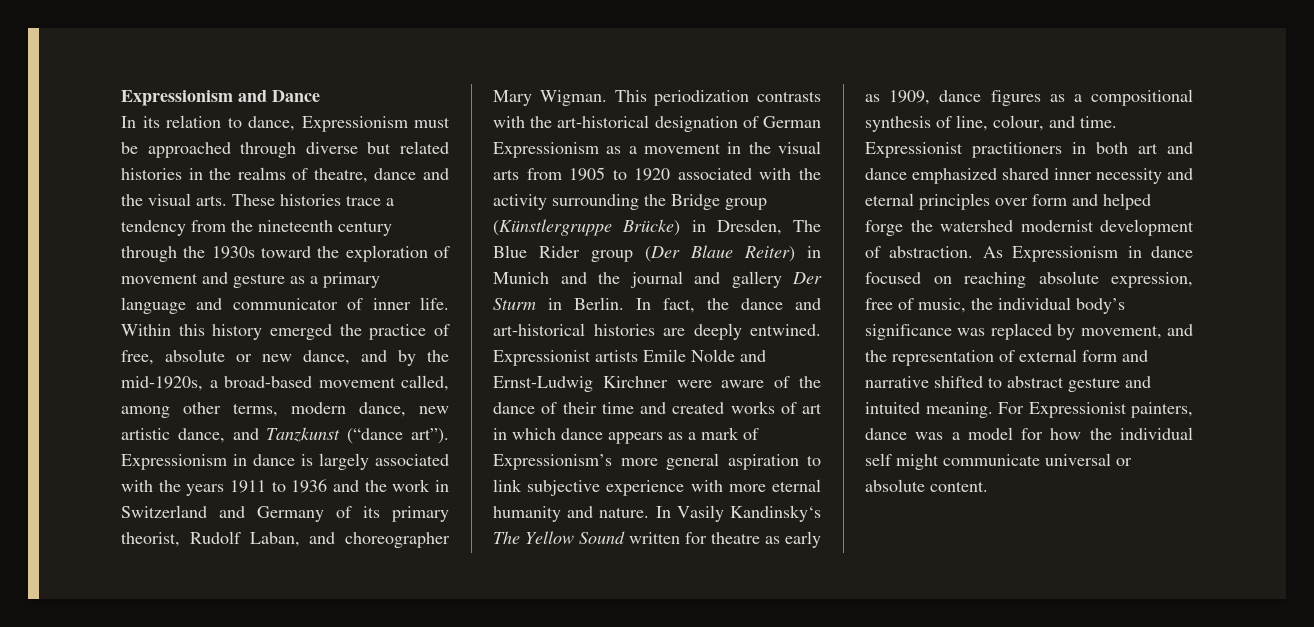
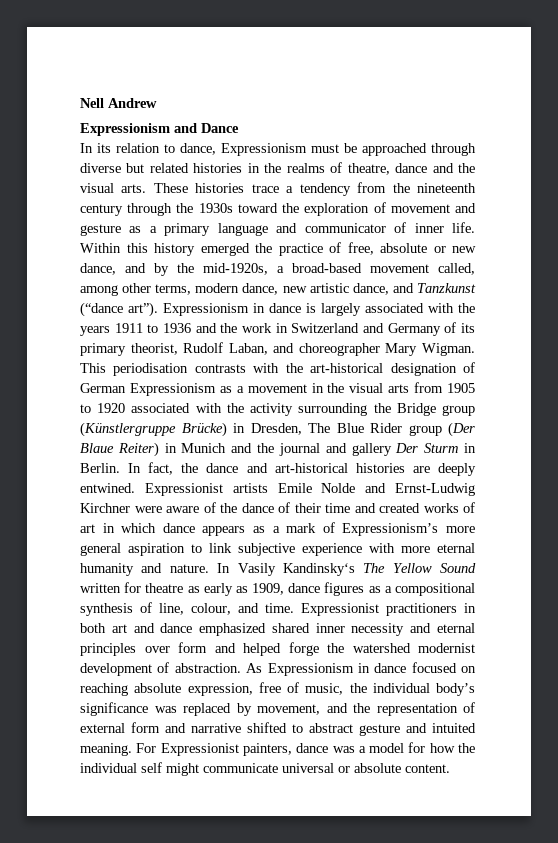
+ Nell Andrew
- This periodization contrasts with the art-historical designation of German Expressionism as a movement in the visual arts from 1905 to 1920 associated with the activity surrounding the Bridge group (Künstlergruppe Brücke) in Dresden, The Blue Rider group (Der Blaue Reiter) in Munich and the journal and gallery Der Sturm in Berlin.
+ This periodisation contrasts with the art-historical designation of German Expressionism as a movement in the visual arts from 1905 to 1920 associated with the activity surrounding the Bridge group (Künstlergruppe Brücke) in Dresden, The Blue Rider group (Der Blaue Reiter) in Munich and the journal and gallery Der Sturm in Berlin.

